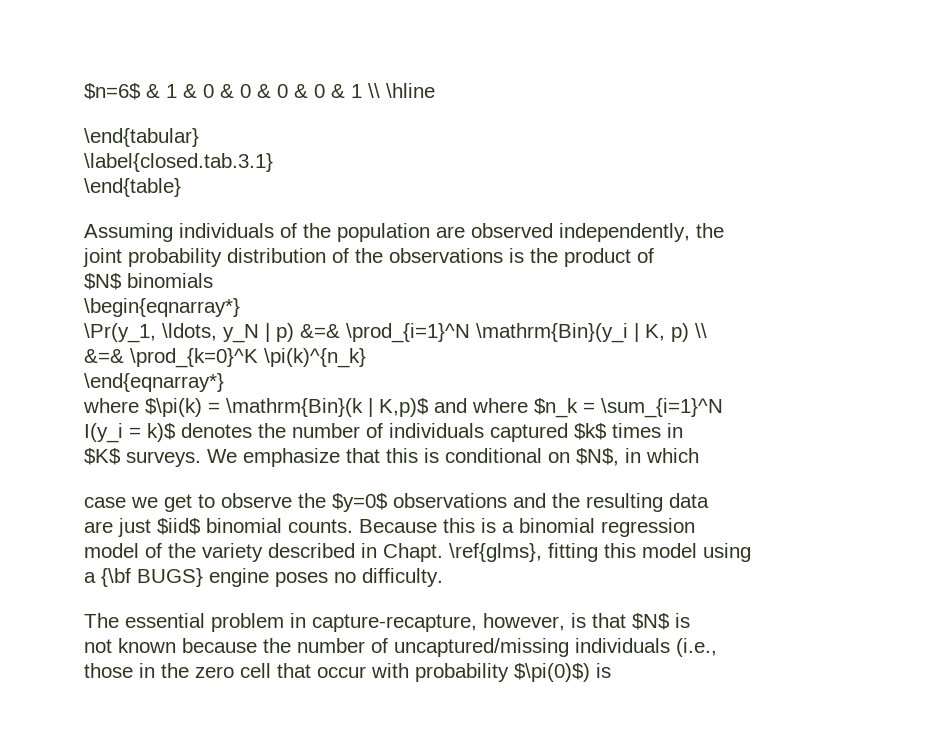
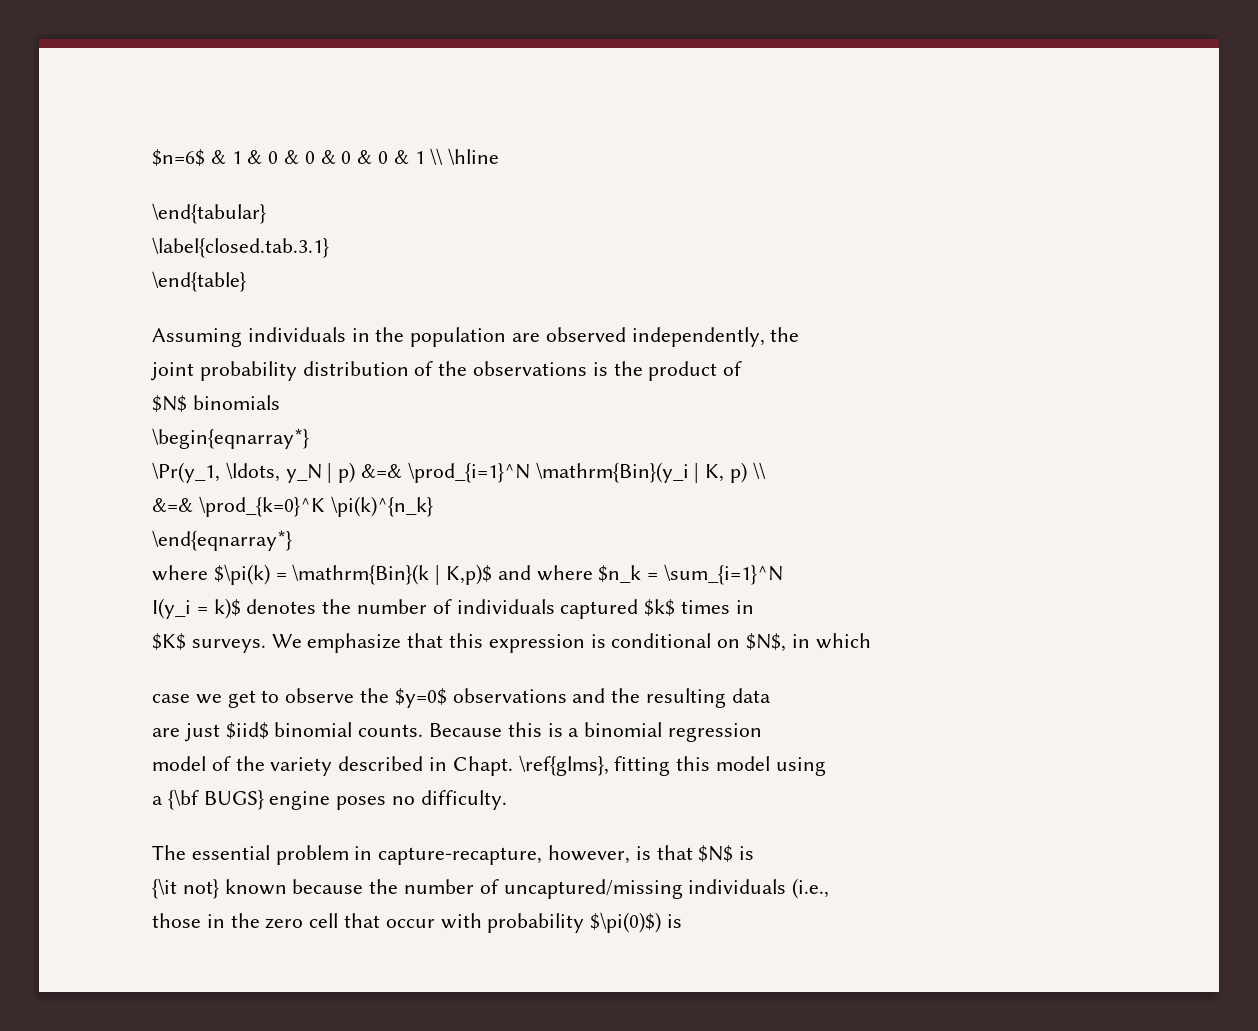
- Assuming individuals of the population are observed independently, the
+ Assuming individuals in the population are observed independently, the
- We emphasize that this is conditional on $N$, in which
+ We emphasize that this expression is conditional on $N$, in which
- not known because the number of uncaptured/missing individuals (i.e.,
+ {\it not} known because the number of uncaptured/missing individuals (i.e.,

